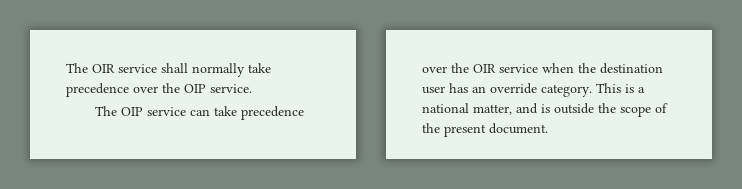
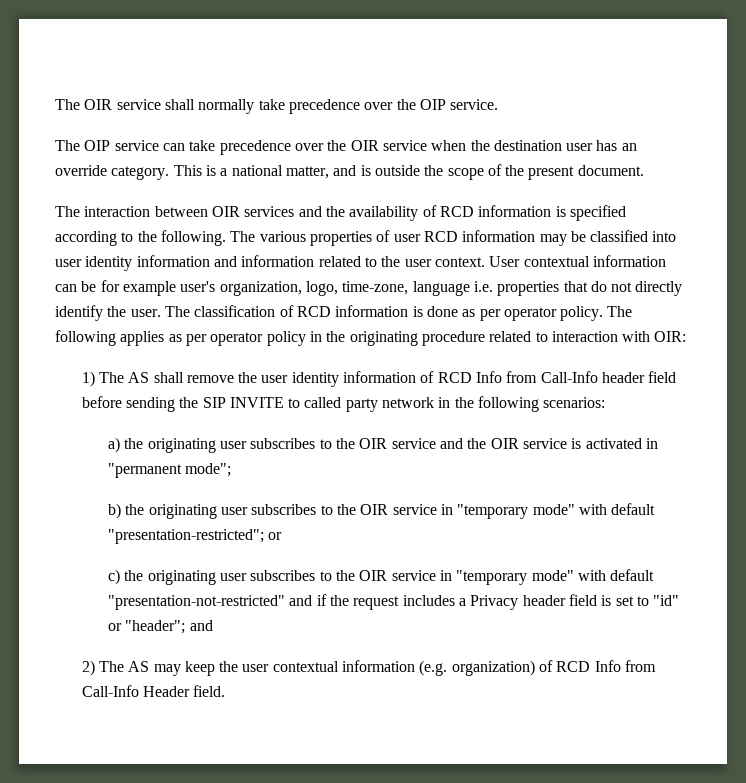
+ The interaction between OIR services and the availability of RCD information is specified according to the following. The various properties of user RCD information may be classified into user identity information and information related to the user context. User contextual information can be for example user's organization, logo, time-zone, language i.e. properties that do not directly identify the user. The classification of RCD information is done as per operator policy. The following applies as per operator policy in the originating procedure related to interaction with OIR:
+ 1) The AS shall remove the user identity information of RCD Info from Call-Info header field before sending the SIP INVITE to called party network in the following scenarios:
+ a) the originating user subscribes to the OIR service and the OIR service is activated in "permanent mode";
+ b) the originating user subscribes to the OIR service in "temporary mode" with default "presentation-restricted"; or
+ c) the originating user subscribes to the OIR service in "temporary mode" with default "presentation-not-restricted" and if the request includes a Privacy header field is set to "id" or "header"; and
+ 2) The AS may keep the user contextual information (e.g. organization) of RCD Info from Call-Info Header field.

